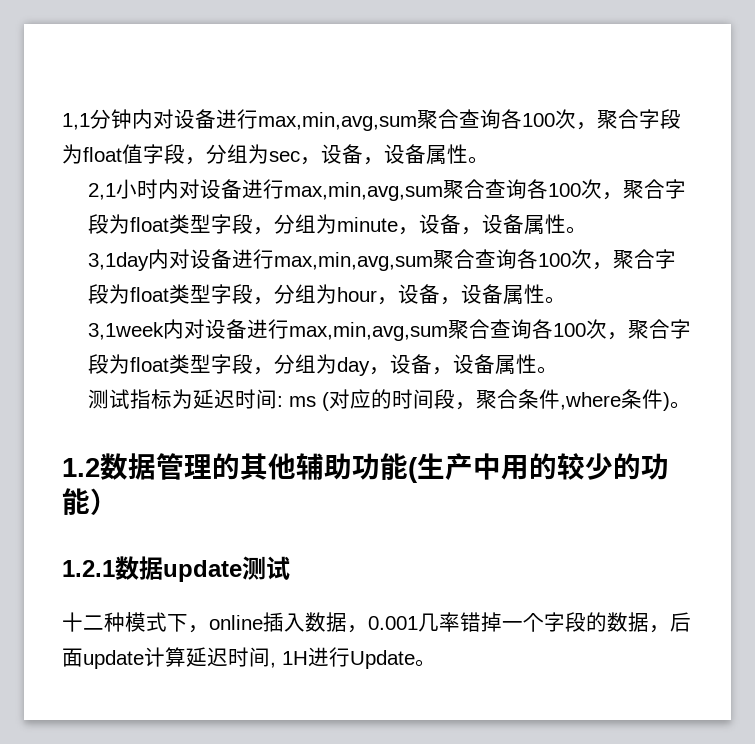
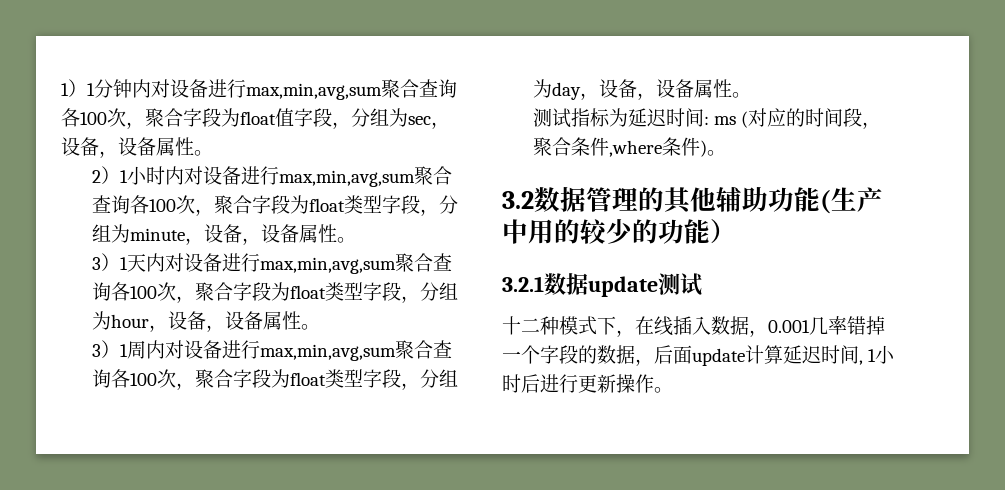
- 1,1分钟内对设备进行max,min,avg,sum聚合查询各100次，聚合字段为float值字段，分组为sec，设备，设备属性。
+ 1）1分钟内对设备进行max,min,avg,sum聚合查询各100次，聚合字段为float值字段，分组为sec，设备，设备属性。
- 2,1小时内对设备进行max,min,avg,sum聚合查询各100次，聚合字段为float类型字段，分组为minute，设备，设备属性。
+ 2）1小时内对设备进行max,min,avg,sum聚合查询各100次，聚合字段为float类型字段，分组为minute，设备，设备属性。
- 3,1day内对设备进行max,min,avg,sum聚合查询各100次，聚合字段为float类型字段，分组为hour，设备，设备属性。
+ 3）1天内对设备进行max,min,avg,sum聚合查询各100次，聚合字段为float类型字段，分组为hour，设备，设备属性。
- 3,1week内对设备进行max,min,avg,sum聚合查询各100次，聚合字段为float类型字段，分组为day，设备，设备属性。
+ 3）1周内对设备进行max,min,avg,sum聚合查询各100次，聚合字段为float类型字段，分组为day，设备，设备属性。
- 1.2数据管理的其他辅助功能(生产中用的较少的功能）
+ 3.2数据管理的其他辅助功能(生产中用的较少的功能）
- 1.2.1数据update测试
+ 3.2.1数据update测试
- 十二种模式下，online插入数据，0.001几率错掉一个字段的数据，后面update计算延迟时间, 1H进行Update。
+ 十二种模式下，在线插入数据，0.001几率错掉一个字段的数据，后面update计算延迟时间, 1小时后进行更新操作。

